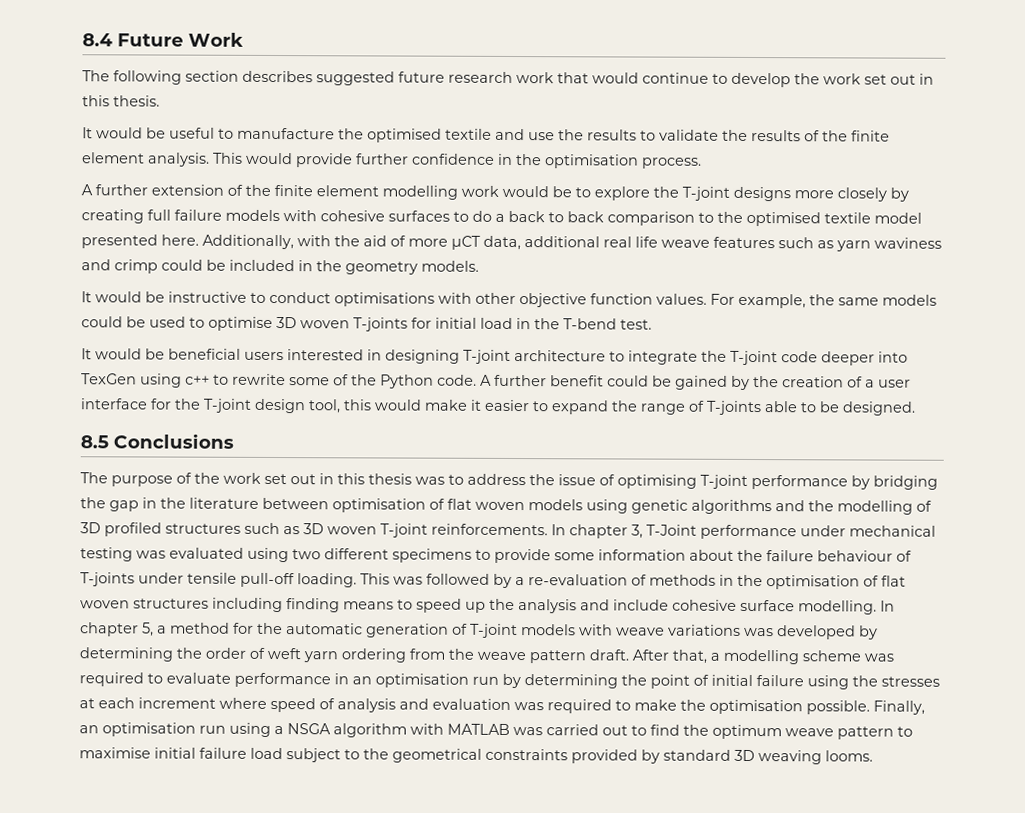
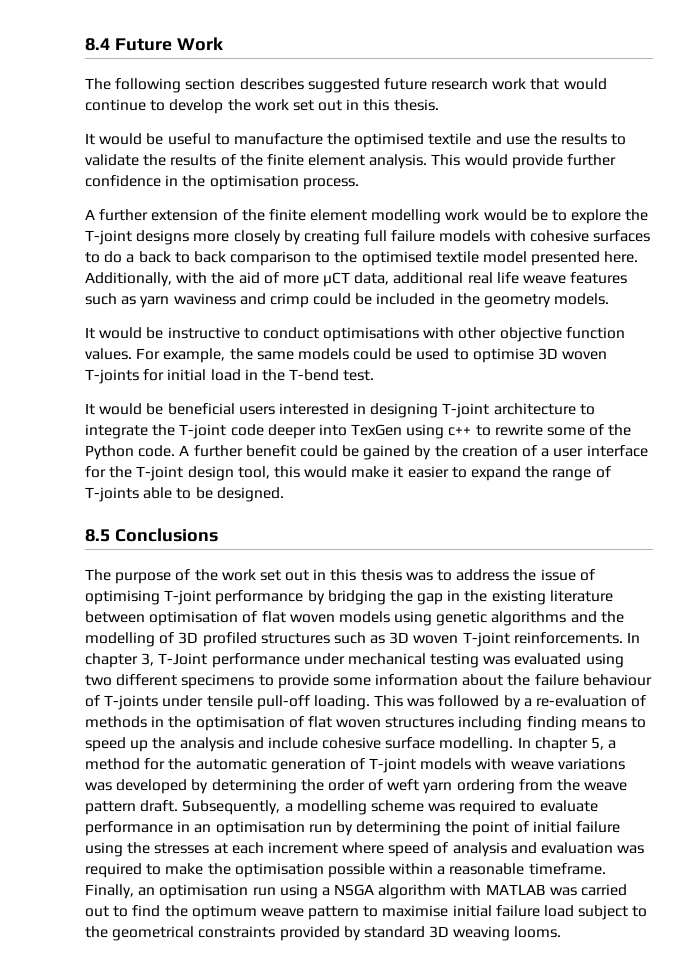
- The purpose of the work set out in this thesis was to address the issue of optimising T-joint performance by bridging the gap in the literature between optimisation of flat woven models using genetic algorithms and the modelling of 3D profiled structures such as 3D woven T-joint reinforcements.
+ The purpose of the work set out in this thesis was to address the issue of optimising T-joint performance by bridging the gap in the existing literature between optimisation of flat woven models using genetic algorithms and the modelling of 3D profiled structures such as 3D woven T-joint reinforcements.
- After that, a modelling scheme was required to evaluate performance in an optimisation run by determining the point of initial failure using the stresses at each increment where speed of analysis and evaluation was required to make the optimisation possible.
+ Subsequently, a modelling scheme was required to evaluate performance in an optimisation run by determining the point of initial failure using the stresses at each increment where speed of analysis and evaluation was required to make the optimisation possible within a reasonable timeframe.

